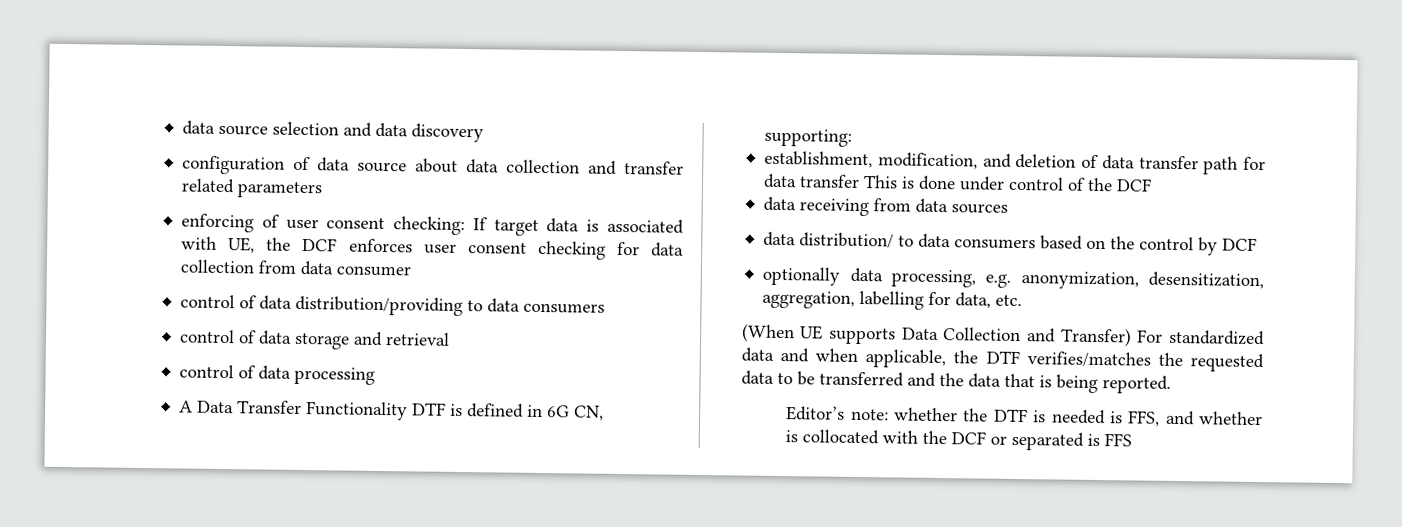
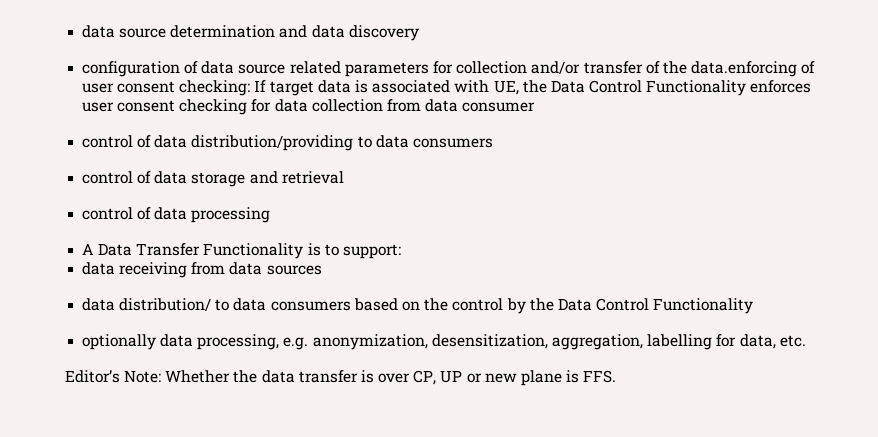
- data source selection and data discovery
+ data source determination and data discovery
- configuration of data source about data collection and transfer related parameters
- enforcing of user consent checking: If target data is associated with UE, the DCF enforces user consent checking for data collection from data consumer
+ configuration of data source related parameters for collection and/or transfer of the data.enforcing of user consent checking: If target data is associated with UE, the Data Control Functionality enforces user consent checking for data collection from data consumer
- A Data Transfer Functionality DTF is defined in 6G CN, supporting:
- establishment, modification, and deletion of data transfer path for data transfer This is done under control of the DCF
+ A Data Transfer Functionality is to support:
- data distribution/ to data consumers based on the control by DCF
+ data distribution/ to data consumers based on the control by the Data Control Functionality
- (When UE supports Data Collection and Transfer) For standardized data and when applicable, the DTF verifies/matches the requested data to be transferred and the data that is being reported.
- Editor’s note: whether the DTF is needed is FFS, and whether is collocated with the DCF or separated is FFS
+ Editor’s Note: Whether the data transfer is over CP, UP or new plane is FFS.

